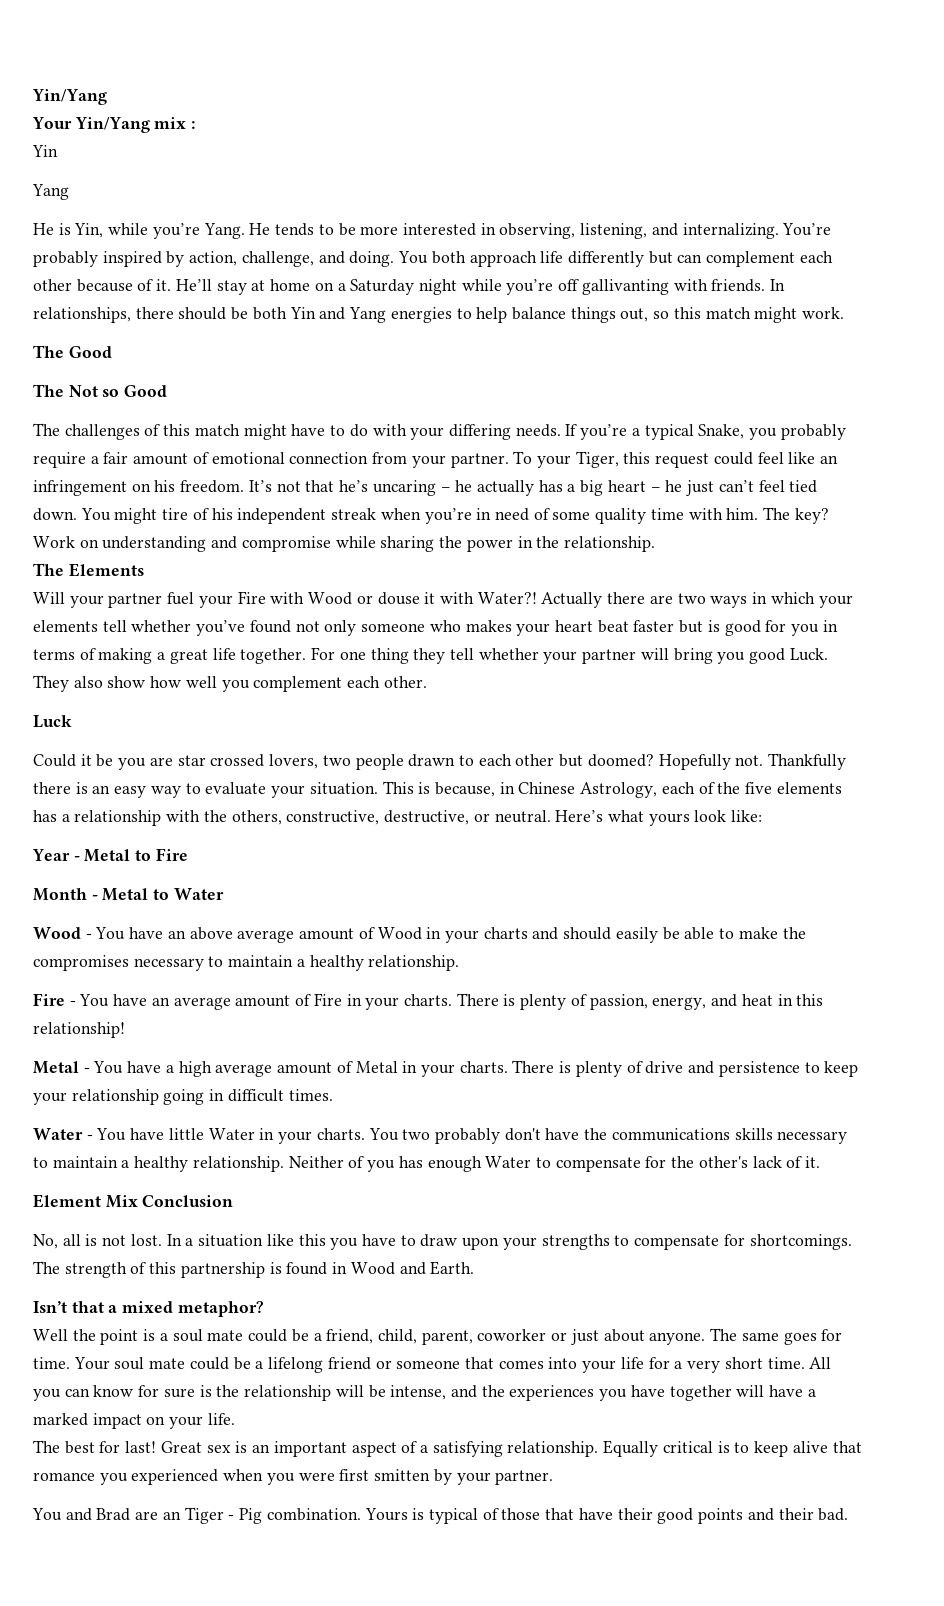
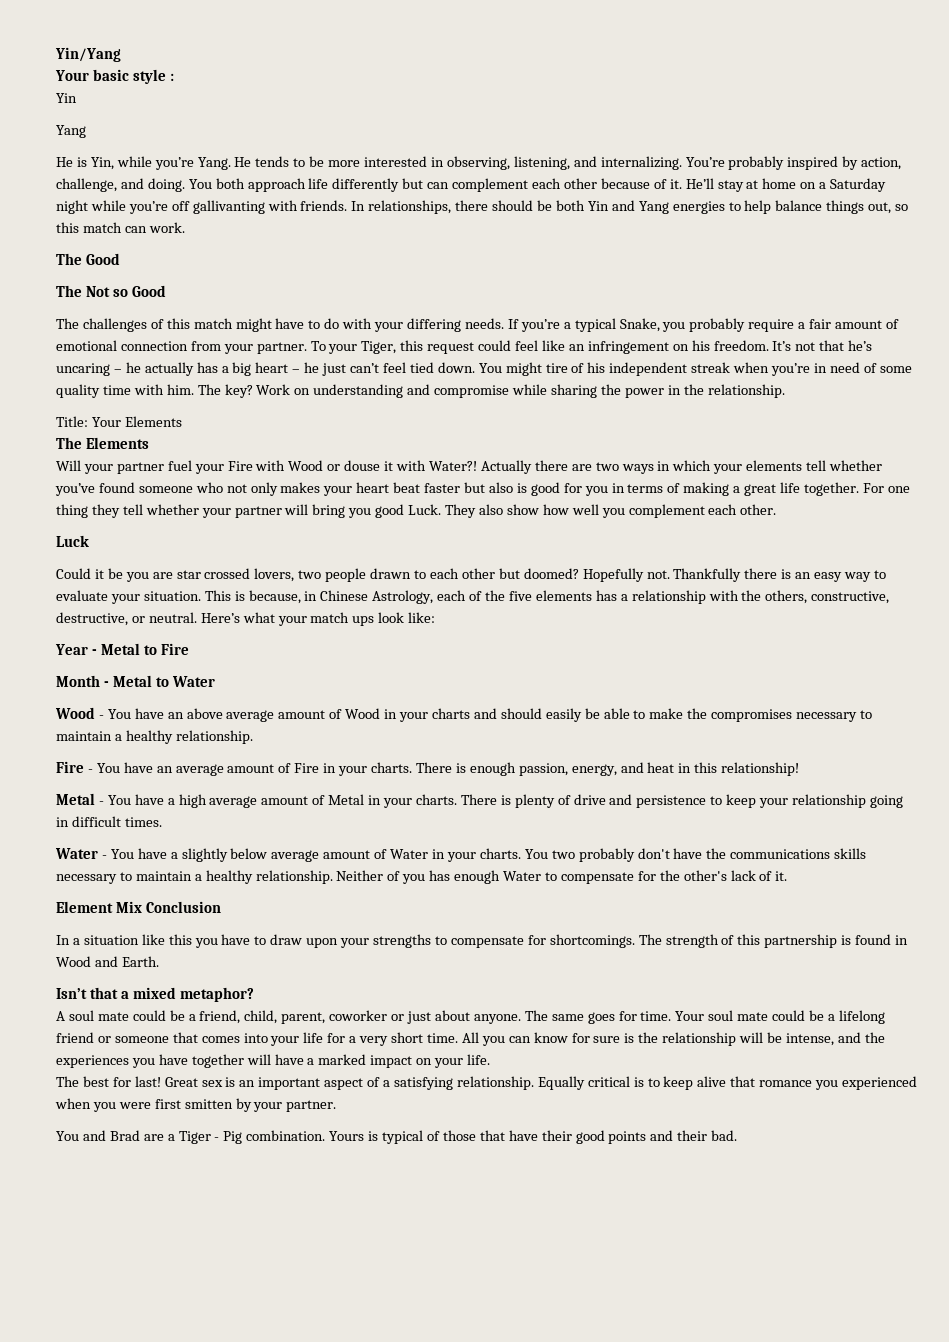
- Your Yin/Yang mix :
+ Your basic style :
- In relationships, there should be both Yin and Yang energies to help balance things out, so this match might work.
+ In relationships, there should be both Yin and Yang energies to help balance things out, so this match can work.
+ Title: Your Elements
- Actually there are two ways in which your elements tell whether you’ve found not only someone who makes your heart beat faster but is good for you in terms of making a great life together.
+ Actually there are two ways in which your elements tell whether you’ve found someone who not only makes your heart beat faster but also is good for you in terms of making a great life together.
- Here’s what yours look like:
+ Here’s what your match ups look like:
- There is plenty of passion, energy, and heat in this relationship!
+ There is enough passion, energy, and heat in this relationship!
- Water - You have little Water in your charts.
+ Water - You have a slightly below average amount of Water in your charts.
- No, all is not lost.
- Well the point is a soul mate could be a friend, child, parent, coworker or just about anyone.
+ A soul mate could be a friend, child, parent, coworker or just about anyone.
- You and Brad are an Tiger - Pig combination.
+ You and Brad are a Tiger - Pig combination.

